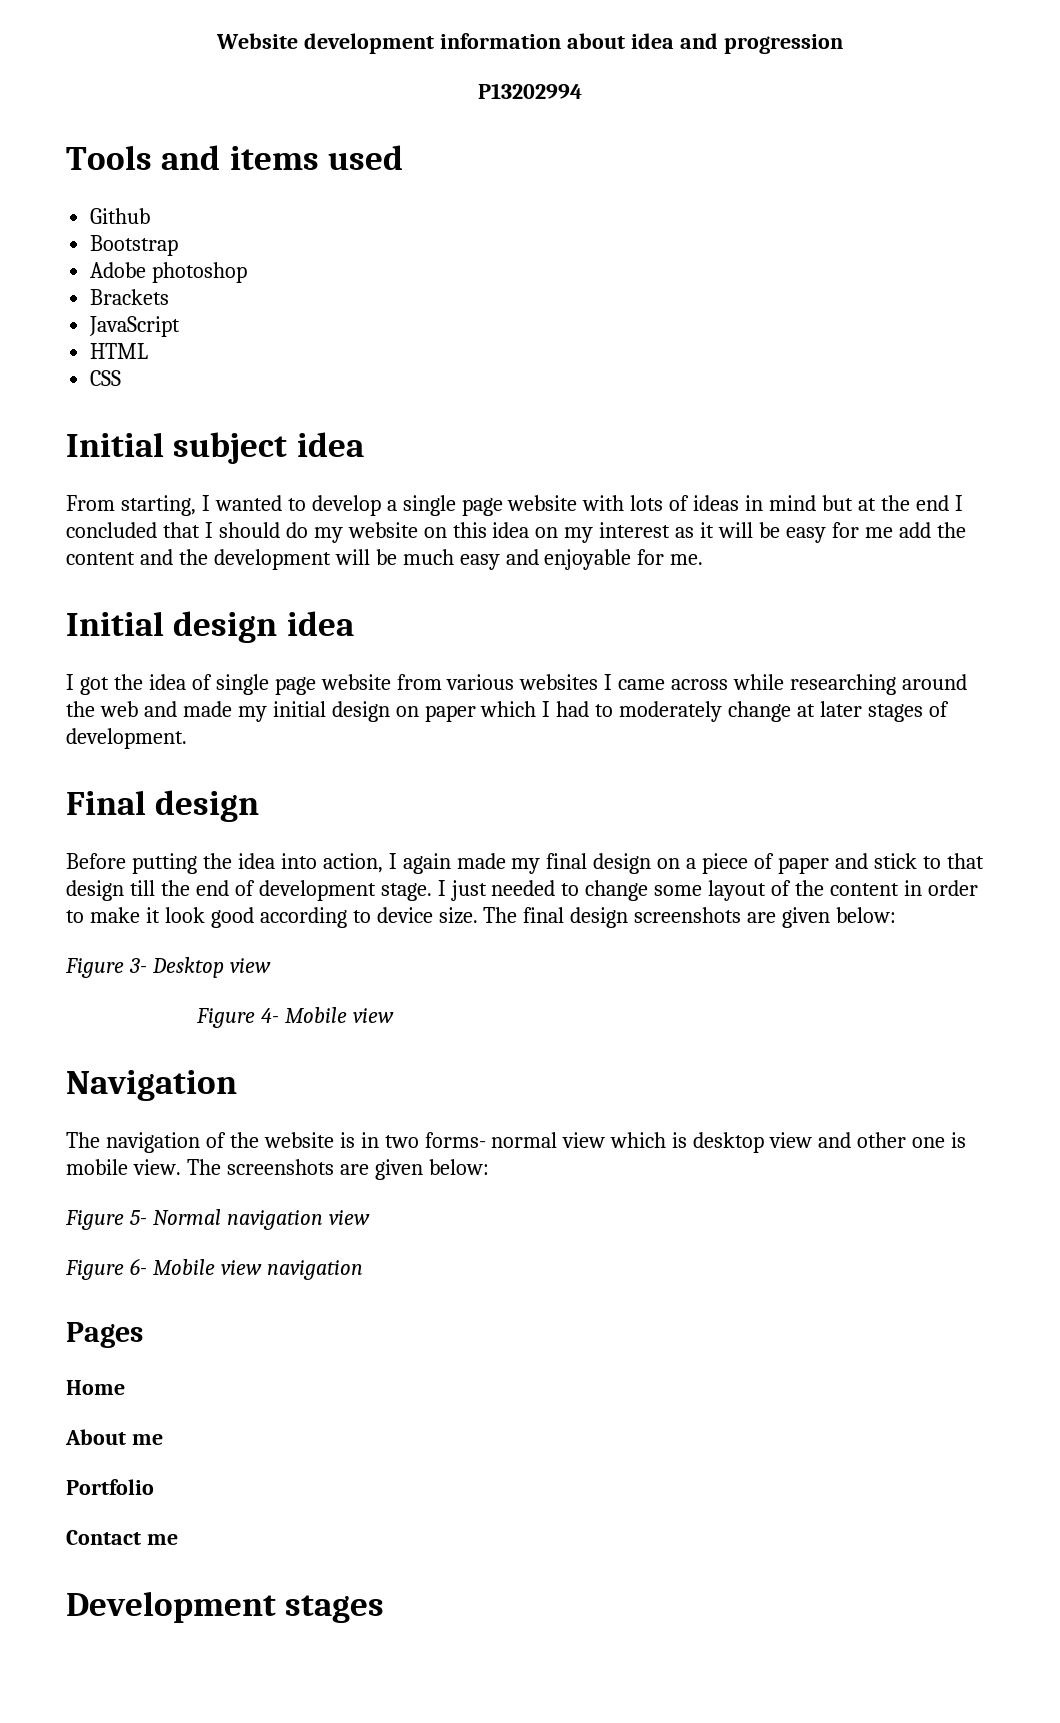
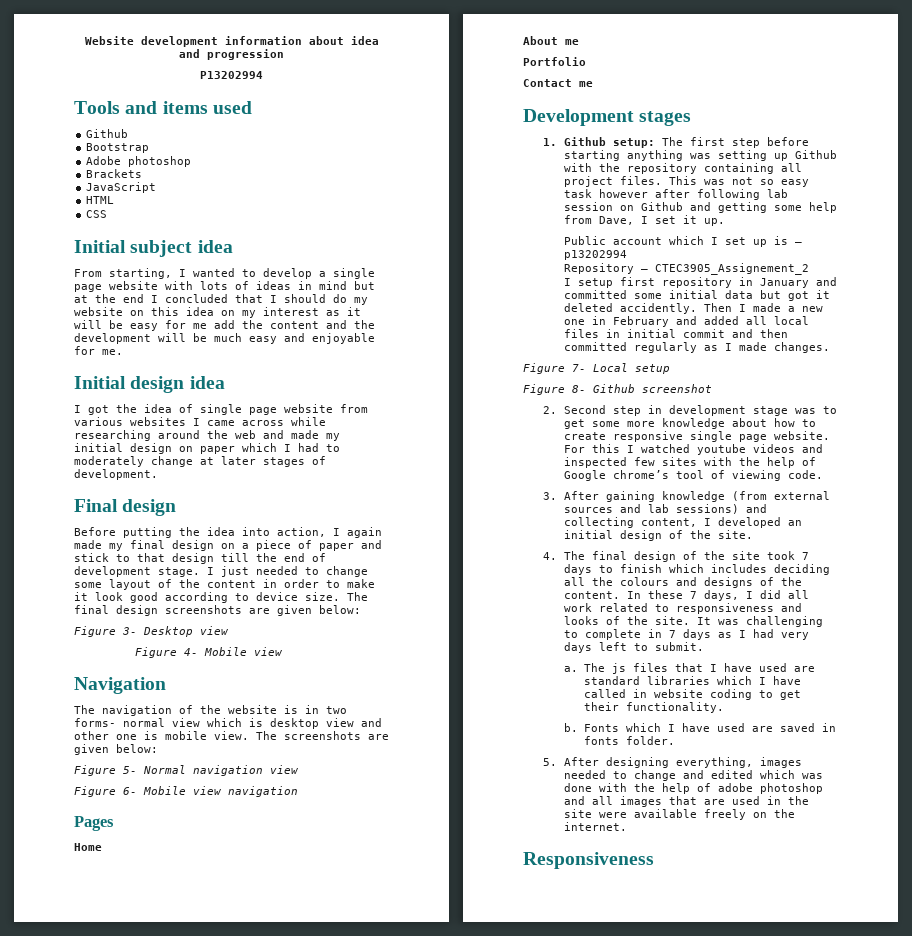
+ 1. Github setup: The first step before starting anything was setting up Github with the repository containing all project files. This was not so easy task however after following lab session on Github and getting some help from Dave, I set it up.
+ Public account which I set up is – p13202994
+ Repository – CTEC3905_Assignement_2
+ I setup first repository in January and committed some initial data but got it deleted accidently. Then I made a new one in February and added all local files in initial commit and then committed regularly as I made changes.
+ Figure 7- Local setup
+ Figure 8- Github screenshot
+ 2. Second step in development stage was to get some more knowledge about how to create responsive single page website. For this I watched youtube videos and inspected few sites with the help of Google chrome’s tool of viewing code.
+ 3. After gaining knowledge (from external sources and lab sessions) and collecting content, I developed an initial design of the site.
+ 4. The final design of the site took 7 days to finish which includes deciding all the colours and designs of the content. In these 7 days, I did all work related to responsiveness and looks of the site. It was challenging to complete in 7 days as I had very days left to submit.
+ a. The js files that I have used are standard libraries which I have called in website coding to get their functionality.
+ b. Fonts which I have used are saved in fonts folder.
+ 5. After designing everything, images needed to change and edited which was done with the help of adobe photoshop and all images that are used in the site were available freely on the internet.
+ Responsiveness

